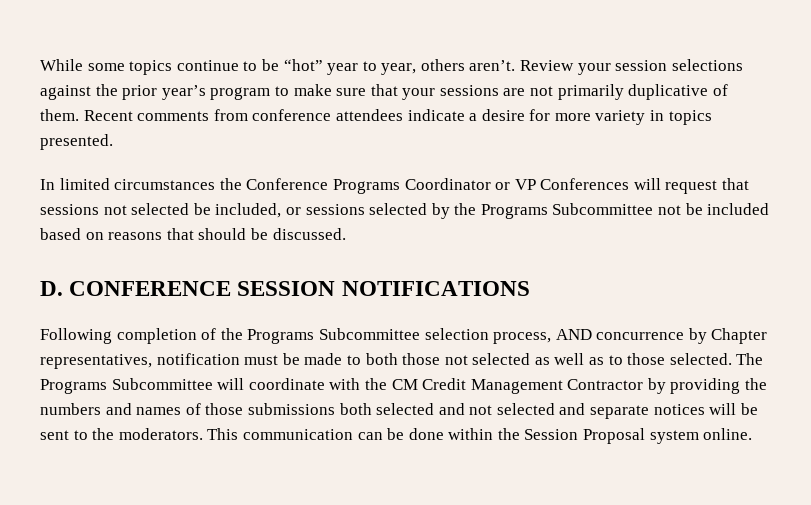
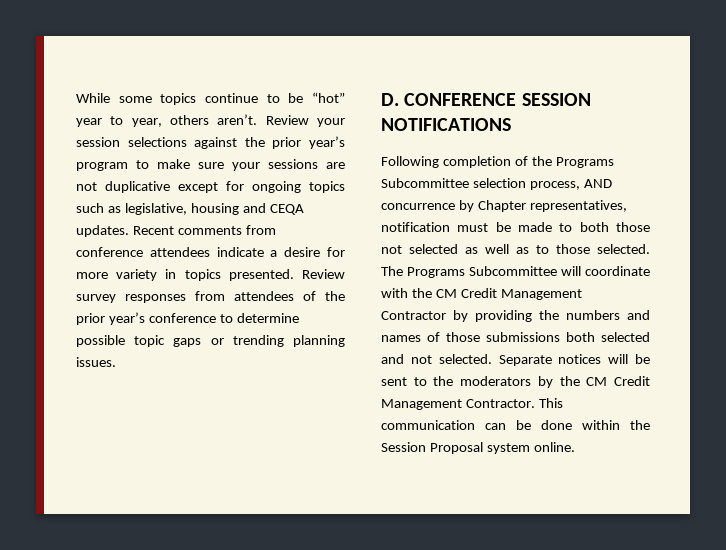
- Review your session selections against the prior year’s program to make sure that your sessions are not primarily duplicative of them.
+ Review your session selections against the prior year’s program to make sure your sessions are not duplicative except for ongoing topics such as legislative, housing and CEQA updates.
- Recent comments from conference attendees indicate a desire for more variety in topics presented.
- In limited circumstances the Conference Programs Coordinator or VP Conferences will request that sessions not selected be included, or sessions selected by the Programs Subcommittee not be included based on reasons that should be discussed.
+ Recent comments from conference attendees indicate a desire for more variety in topics presented. Review survey responses from attendees of the prior year’s conference to determine possible topic gaps or trending planning issues.
- The Programs Subcommittee will coordinate with the CM Credit Management Contractor by providing the numbers and names of those submissions both selected and not selected and separate notices will be sent to the moderators.
+ The Programs Subcommittee will coordinate with the CM Credit Management Contractor by providing the numbers and names of those submissions both selected and not selected. Separate notices will be sent to the moderators by the CM Credit Management Contractor.

